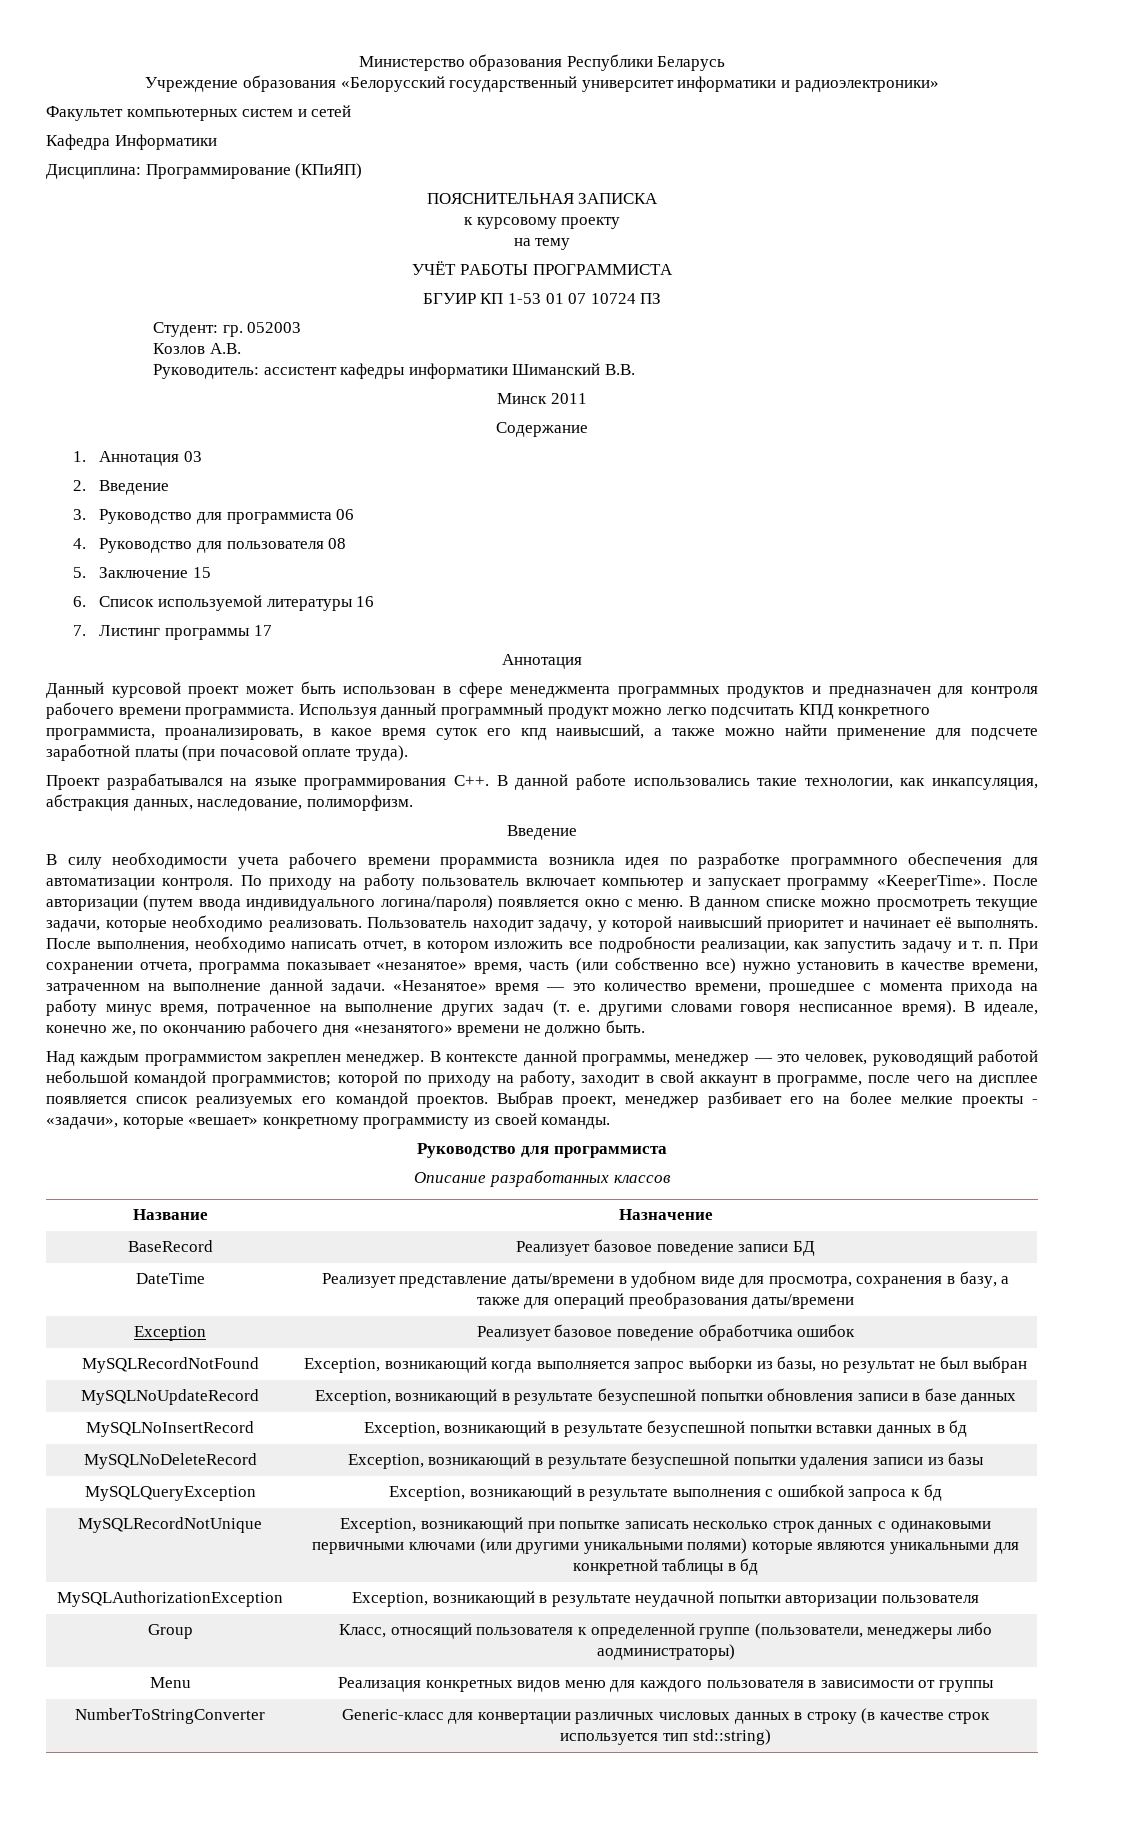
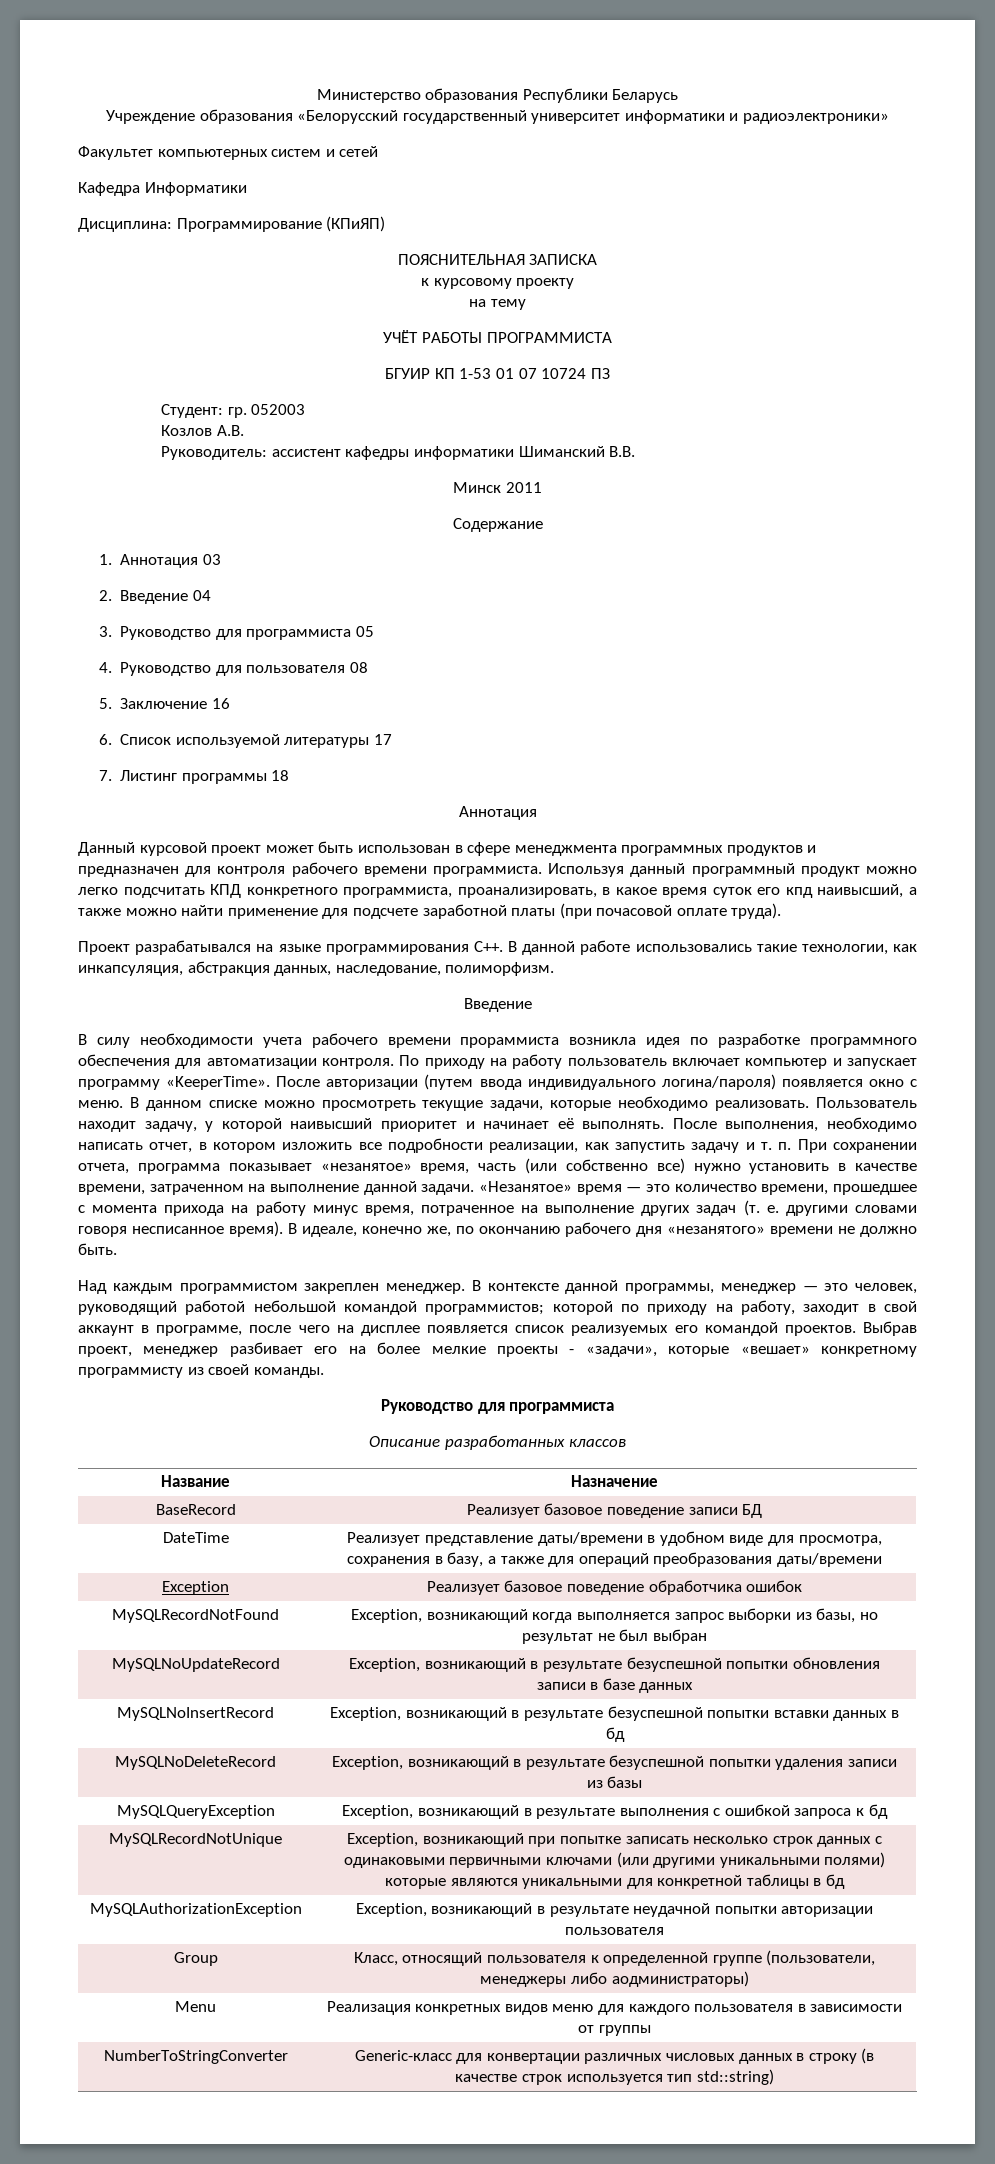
- 2. Введение
+ 2. Введение 04
- 3. Руководство для программиста 06
+ 3. Руководство для программиста 05
- 5. Заключение 15
+ 5. Заключение 16
- 6. Список используемой литературы 16
+ 6. Список используемой литературы 17
- 7. Листинг программы 17
+ 7. Листинг программы 18

